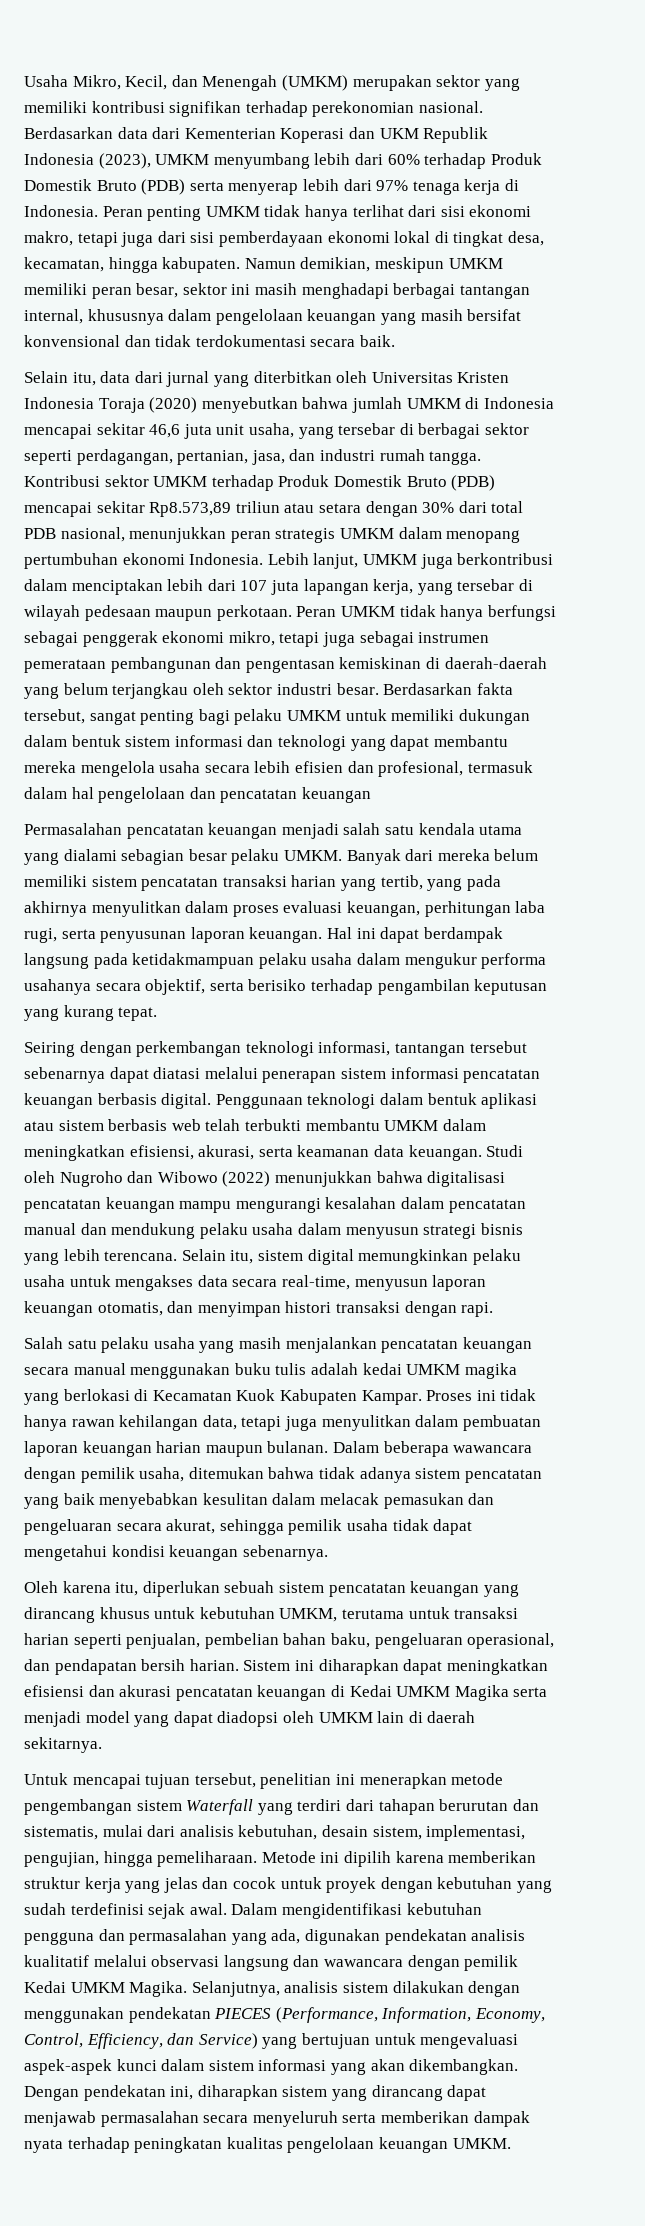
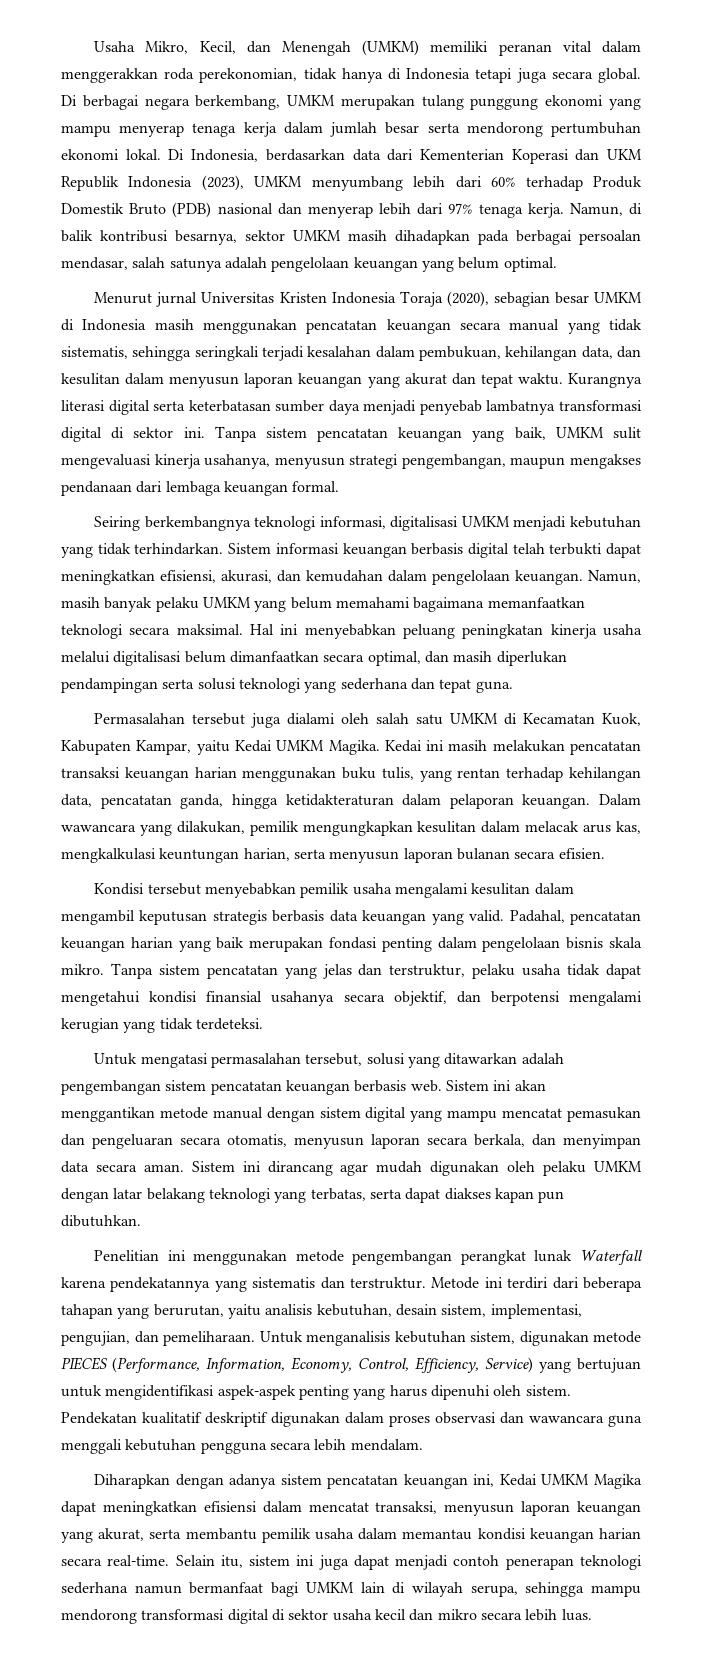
- Usaha Mikro, Kecil, dan Menengah (UMKM) merupakan sektor yang memiliki kontribusi signifikan terhadap perekonomian nasional. Berdasarkan data dari Kementerian Koperasi dan UKM Republik Indonesia (2023), UMKM menyumbang lebih dari 60% terhadap Produk Domestik Bruto (PDB) serta menyerap lebih dari 97% tenaga kerja di Indonesia. Peran penting UMKM tidak hanya terlihat dari sisi ekonomi makro, tetapi juga dari sisi pemberdayaan ekonomi lokal di tingkat desa, kecamatan, hingga kabupaten. Namun demikian, meskipun UMKM memiliki peran besar, sektor ini masih menghadapi berbagai tantangan internal, khususnya dalam pengelolaan keuangan yang masih bersifat konvensional dan tidak terdokumentasi secara baik.
- Selain itu, data dari jurnal yang diterbitkan oleh Universitas Kristen Indonesia Toraja (2020) menyebutkan bahwa jumlah UMKM di Indonesia mencapai sekitar 46,6 juta unit usaha, yang tersebar di berbagai sektor seperti perdagangan, pertanian, jasa, dan industri rumah tangga. Kontribusi sektor UMKM terhadap Produk Domestik Bruto (PDB) mencapai sekitar Rp8.573,89 triliun atau setara dengan 30% dari total PDB nasional, menunjukkan peran strategis UMKM dalam menopang pertumbuhan ekonomi Indonesia. Lebih lanjut, UMKM juga berkontribusi dalam menciptakan lebih dari 107 juta lapangan kerja, yang tersebar di wilayah pedesaan maupun perkotaan. Peran UMKM tidak hanya berfungsi sebagai penggerak ekonomi mikro, tetapi juga sebagai instrumen pemerataan pembangunan dan pengentasan kemiskinan di daerah-daerah yang belum terjangkau oleh sektor industri besar. Berdasarkan fakta tersebut, sangat penting bagi pelaku UMKM untuk memiliki dukungan dalam bentuk sistem informasi dan teknologi yang dapat membantu mereka mengelola usaha secara lebih efisien dan profesional, termasuk dalam hal pengelolaan dan pencatatan keuangan
- Permasalahan pencatatan keuangan menjadi salah satu kendala utama yang dialami sebagian besar pelaku UMKM. Banyak dari mereka belum memiliki sistem pencatatan transaksi harian yang tertib, yang pada akhirnya menyulitkan dalam proses evaluasi keuangan, perhitungan laba rugi, serta penyusunan laporan keuangan. Hal ini dapat berdampak langsung pada ketidakmampuan pelaku usaha dalam mengukur performa usahanya secara objektif, serta berisiko terhadap pengambilan keputusan yang kurang tepat.
- Seiring dengan perkembangan teknologi informasi, tantangan tersebut sebenarnya dapat diatasi melalui penerapan sistem informasi pencatatan keuangan berbasis digital. Penggunaan teknologi dalam bentuk aplikasi atau sistem berbasis web telah terbukti membantu UMKM dalam meningkatkan efisiensi, akurasi, serta keamanan data keuangan. Studi oleh Nugroho dan Wibowo (2022) menunjukkan bahwa digitalisasi pencatatan keuangan mampu mengurangi kesalahan dalam pencatatan manual dan mendukung pelaku usaha dalam menyusun strategi bisnis yang lebih terencana. Selain itu, sistem digital memungkinkan pelaku usaha untuk mengakses data secara real-time, menyusun laporan keuangan otomatis, dan menyimpan histori transaksi dengan rapi.
- Salah satu pelaku usaha yang masih menjalankan pencatatan keuangan secara manual menggunakan buku tulis adalah kedai UMKM magika yang berlokasi di Kecamatan Kuok Kabupaten Kampar. Proses ini tidak hanya rawan kehilangan data, tetapi juga menyulitkan dalam pembuatan laporan keuangan harian maupun bulanan. Dalam beberapa wawancara dengan pemilik usaha, ditemukan bahwa tidak adanya sistem pencatatan yang baik menyebabkan kesulitan dalam melacak pemasukan dan pengeluaran secara akurat, sehingga pemilik usaha tidak dapat mengetahui kondisi keuangan sebenarnya.
- Oleh karena itu, diperlukan sebuah sistem pencatatan keuangan yang dirancang khusus untuk kebutuhan UMKM, terutama untuk transaksi harian seperti penjualan, pembelian bahan baku, pengeluaran operasional, dan pendapatan bersih harian. Sistem ini diharapkan dapat meningkatkan efisiensi dan akurasi pencatatan keuangan di Kedai UMKM Magika serta menjadi model yang dapat diadopsi oleh UMKM lain di daerah sekitarnya.
- Untuk mencapai tujuan tersebut, penelitian ini menerapkan metode pengembangan sistem Waterfall yang terdiri dari tahapan berurutan dan sistematis, mulai dari analisis kebutuhan, desain sistem, implementasi, pengujian, hingga pemeliharaan. Metode ini dipilih karena memberikan struktur kerja yang jelas dan cocok untuk proyek dengan kebutuhan yang sudah terdefinisi sejak awal. Dalam mengidentifikasi kebutuhan pengguna dan permasalahan yang ada, digunakan pendekatan analisis kualitatif melalui observasi langsung dan wawancara dengan pemilik Kedai UMKM Magika. Selanjutnya, analisis sistem dilakukan dengan menggunakan pendekatan PIECES (Performance, Information, Economy, Control, Efficiency, dan Service) yang bertujuan untuk mengevaluasi aspek-aspek kunci dalam sistem informasi yang akan dikembangkan. Dengan pendekatan ini, diharapkan sistem yang dirancang dapat menjawab permasalahan secara menyeluruh serta memberikan dampak nyata terhadap peningkatan kualitas pengelolaan keuangan UMKM.
+ Usaha Mikro, Kecil, dan Menengah (UMKM) memiliki peranan vital dalam menggerakkan roda perekonomian, tidak hanya di Indonesia tetapi juga secara global. Di berbagai negara berkembang, UMKM merupakan tulang punggung ekonomi yang mampu menyerap tenaga kerja dalam jumlah besar serta mendorong pertumbuhan ekonomi lokal. Di Indonesia, berdasarkan data dari Kementerian Koperasi dan UKM Republik Indonesia (2023), UMKM menyumbang lebih dari 60% terhadap Produk Domestik Bruto (PDB) nasional dan menyerap lebih dari 97% tenaga kerja. Namun, di balik kontribusi besarnya, sektor UMKM masih dihadapkan pada berbagai persoalan mendasar, salah satunya adalah pengelolaan keuangan yang belum optimal.
+ Menurut jurnal Universitas Kristen Indonesia Toraja (2020), sebagian besar UMKM di Indonesia masih menggunakan pencatatan keuangan secara manual yang tidak sistematis, sehingga seringkali terjadi kesalahan dalam pembukuan, kehilangan data, dan kesulitan dalam menyusun laporan keuangan yang akurat dan tepat waktu. Kurangnya literasi digital serta keterbatasan sumber daya menjadi penyebab lambatnya transformasi digital di sektor ini. Tanpa sistem pencatatan keuangan yang baik, UMKM sulit mengevaluasi kinerja usahanya, menyusun strategi pengembangan, maupun mengakses pendanaan dari lembaga keuangan formal.
+ Seiring berkembangnya teknologi informasi, digitalisasi UMKM menjadi kebutuhan yang tidak terhindarkan. Sistem informasi keuangan berbasis digital telah terbukti dapat meningkatkan efisiensi, akurasi, dan kemudahan dalam pengelolaan keuangan. Namun, masih banyak pelaku UMKM yang belum memahami bagaimana memanfaatkan teknologi secara maksimal. Hal ini menyebabkan peluang peningkatan kinerja usaha melalui digitalisasi belum dimanfaatkan secara optimal, dan masih diperlukan pendampingan serta solusi teknologi yang sederhana dan tepat guna.
+ Permasalahan tersebut juga dialami oleh salah satu UMKM di Kecamatan Kuok, Kabupaten Kampar, yaitu Kedai UMKM Magika. Kedai ini masih melakukan pencatatan transaksi keuangan harian menggunakan buku tulis, yang rentan terhadap kehilangan data, pencatatan ganda, hingga ketidakteraturan dalam pelaporan keuangan. Dalam wawancara yang dilakukan, pemilik mengungkapkan kesulitan dalam melacak arus kas, mengkalkulasi keuntungan harian, serta menyusun laporan bulanan secara efisien.
+ Kondisi tersebut menyebabkan pemilik usaha mengalami kesulitan dalam mengambil keputusan strategis berbasis data keuangan yang valid. Padahal, pencatatan keuangan harian yang baik merupakan fondasi penting dalam pengelolaan bisnis skala mikro. Tanpa sistem pencatatan yang jelas dan terstruktur, pelaku usaha tidak dapat mengetahui kondisi finansial usahanya secara objektif, dan berpotensi mengalami kerugian yang tidak terdeteksi.
+ Untuk mengatasi permasalahan tersebut, solusi yang ditawarkan adalah pengembangan sistem pencatatan keuangan berbasis web. Sistem ini akan menggantikan metode manual dengan sistem digital yang mampu mencatat pemasukan dan pengeluaran secara otomatis, menyusun laporan secara berkala, dan menyimpan data secara aman. Sistem ini dirancang agar mudah digunakan oleh pelaku UMKM dengan latar belakang teknologi yang terbatas, serta dapat diakses kapan pun dibutuhkan.
+ Penelitian ini menggunakan metode pengembangan perangkat lunak Waterfall karena pendekatannya yang sistematis dan terstruktur. Metode ini terdiri dari beberapa tahapan yang berurutan, yaitu analisis kebutuhan, desain sistem, implementasi, pengujian, dan pemeliharaan. Untuk menganalisis kebutuhan sistem, digunakan metode PIECES (Performance, Information, Economy, Control, Efficiency, Service) yang bertujuan untuk mengidentifikasi aspek-aspek penting yang harus dipenuhi oleh sistem. Pendekatan kualitatif deskriptif digunakan dalam proses observasi dan wawancara guna menggali kebutuhan pengguna secara lebih mendalam.
+ Diharapkan dengan adanya sistem pencatatan keuangan ini, Kedai UMKM Magika dapat meningkatkan efisiensi dalam mencatat transaksi, menyusun laporan keuangan yang akurat, serta membantu pemilik usaha dalam memantau kondisi keuangan harian secara real-time. Selain itu, sistem ini juga dapat menjadi contoh penerapan teknologi sederhana namun bermanfaat bagi UMKM lain di wilayah serupa, sehingga mampu mendorong transformasi digital di sektor usaha kecil dan mikro secara lebih luas.

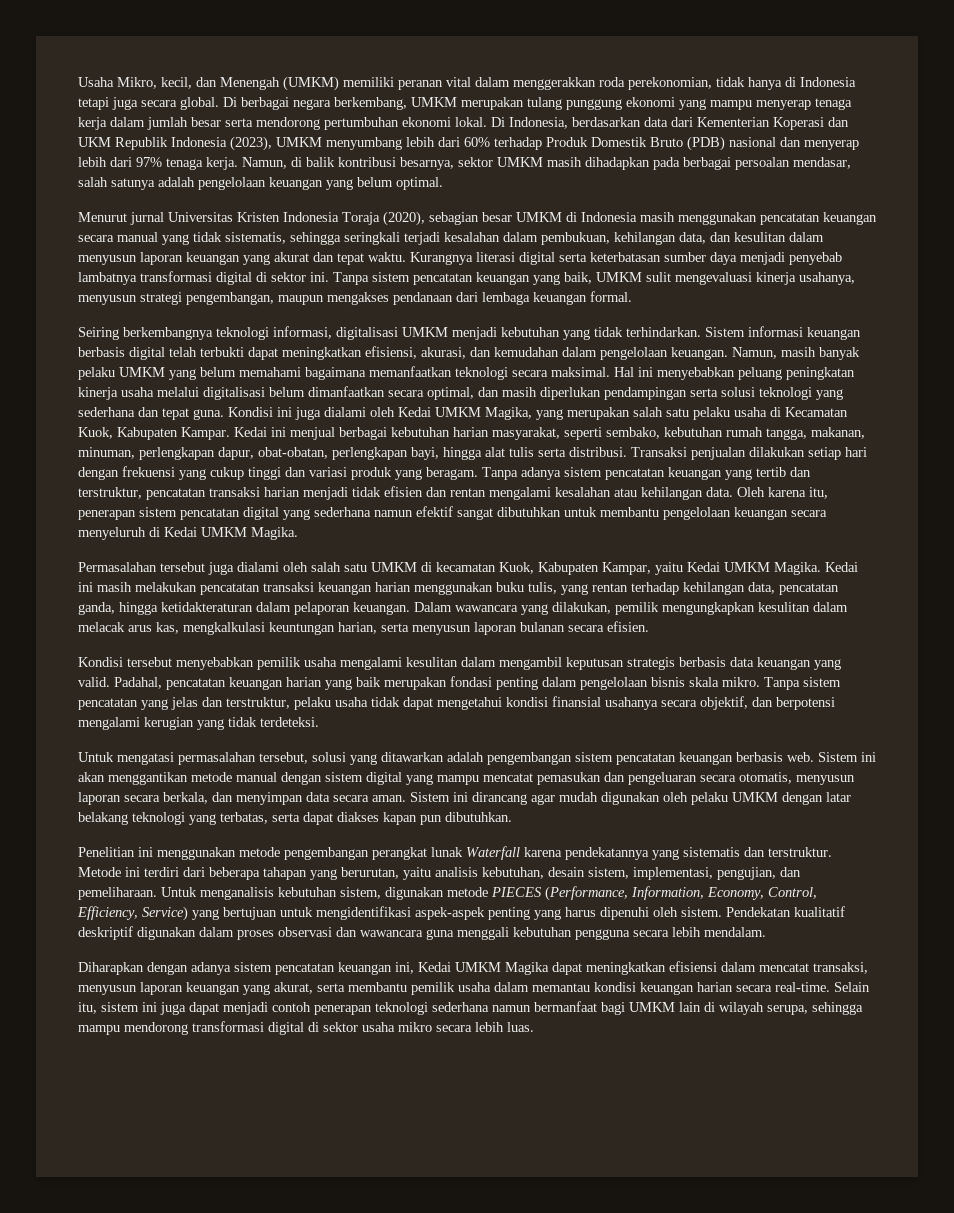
- Usaha Mikro, Kecil, dan Menengah (UMKM) memiliki peranan vital dalam menggerakkan roda perekonomian, tidak hanya di Indonesia tetapi juga secara global.
+ Usaha Mikro, kecil, dan Menengah (UMKM) memiliki peranan vital dalam menggerakkan roda perekonomian, tidak hanya di Indonesia tetapi juga secara global.
+ Kondisi ini juga dialami oleh Kedai UMKM Magika, yang merupakan salah satu pelaku usaha di Kecamatan Kuok, Kabupaten Kampar. Kedai ini menjual berbagai kebutuhan harian masyarakat, seperti sembako, kebutuhan rumah tangga, makanan, minuman, perlengkapan dapur, obat-obatan, perlengkapan bayi, hingga alat tulis serta distribusi. Transaksi penjualan dilakukan setiap hari dengan frekuensi yang cukup tinggi dan variasi produk yang beragam. Tanpa adanya sistem pencatatan keuangan yang tertib dan terstruktur, pencatatan transaksi harian menjadi tidak efisien dan rentan mengalami kesalahan atau kehilangan data. Oleh karena itu, penerapan sistem pencatatan digital yang sederhana namun efektif sangat dibutuhkan untuk membantu pengelolaan keuangan secara menyeluruh di Kedai UMKM Magika.
- Permasalahan tersebut juga dialami oleh salah satu UMKM di Kecamatan Kuok, Kabupaten Kampar, yaitu Kedai UMKM Magika.
+ Permasalahan tersebut juga dialami oleh salah satu UMKM di kecamatan Kuok, Kabupaten Kampar, yaitu Kedai UMKM Magika.
- Selain itu, sistem ini juga dapat menjadi contoh penerapan teknologi sederhana namun bermanfaat bagi UMKM lain di wilayah serupa, sehingga mampu mendorong transformasi digital di sektor usaha kecil dan mikro secara lebih luas.
+ Selain itu, sistem ini juga dapat menjadi contoh penerapan teknologi sederhana namun bermanfaat bagi UMKM lain di wilayah serupa, sehingga mampu mendorong transformasi digital di sektor usaha mikro secara lebih luas.

